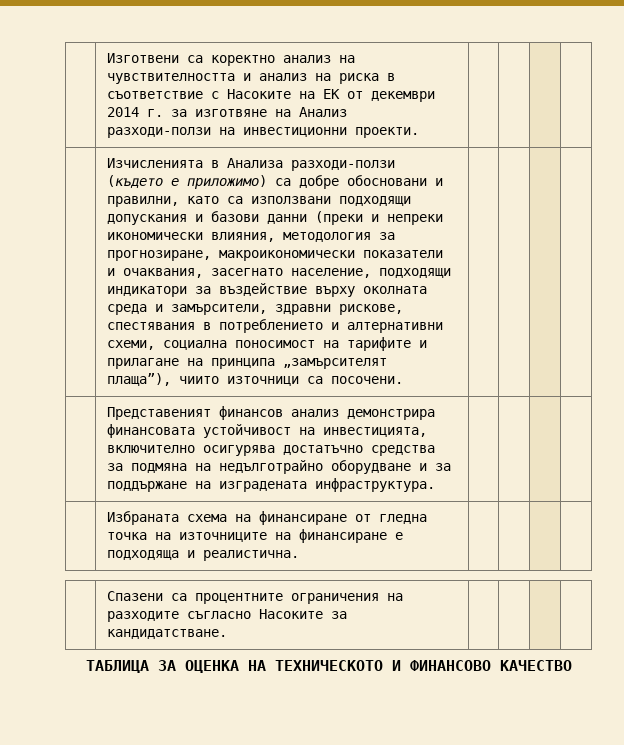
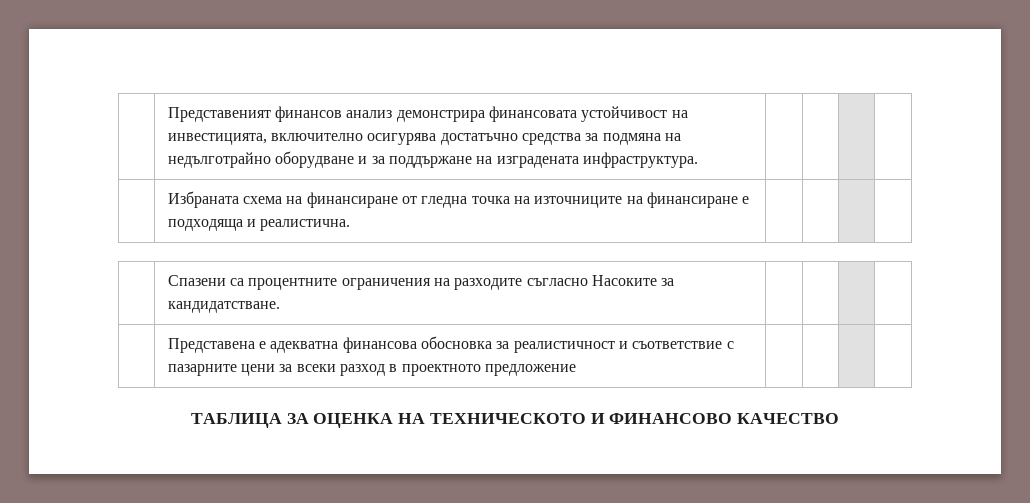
- | Изготвени са коректно анализ на чувствителността и анализ на риска в съответствие с Насоките на ЕК от декември 2014 г. за изготвяне на Анализ разходи-ползи на инвестиционни проекти. | | | |
- | Изчисленията в Анализа разходи-ползи (където е приложимо) са добре обосновани и правилни, като са използвани подходящи допускания и базови данни (преки и непреки икономически влияния, методология за прогнозиране, макроикономически показатели и очаквания, засегнато население, подходящи индикатори за въздействие върху околната среда и замърсители, здравни рискове, спестявания в потреблението и алтернативни схеми, социална поносимост на тарифите и прилагане на принципа „замърсителят плаща”), чиито източници са посочени.
+ | Представена е адекватна финансова обосновка за реалистичност и съответствие с пазарните цени за всеки разход в проектното предложение | | | |

